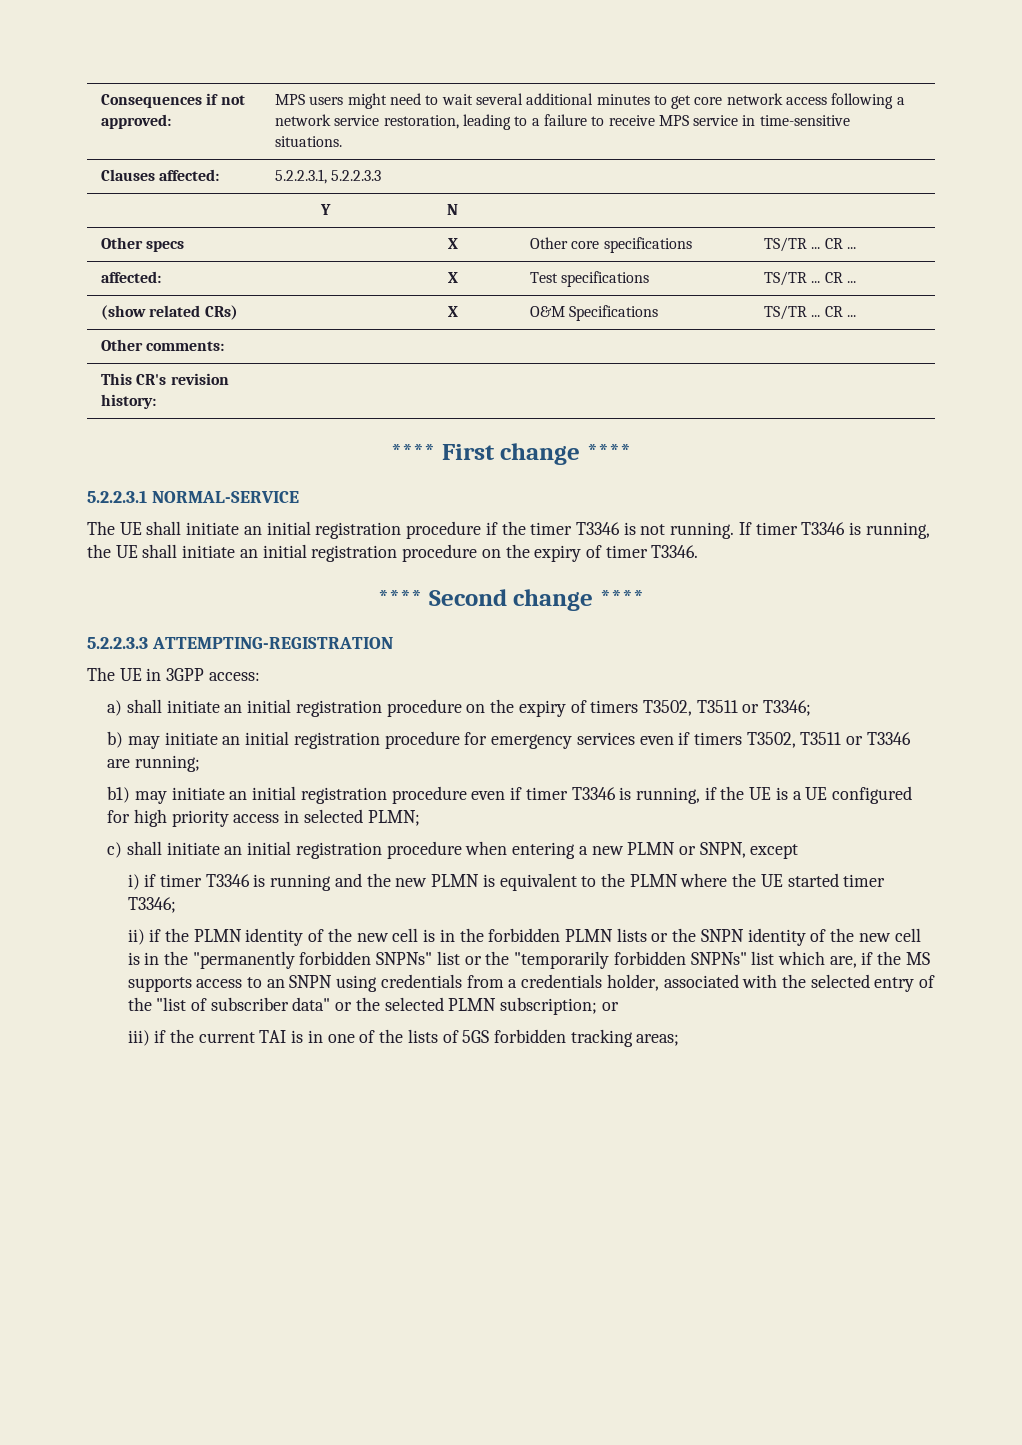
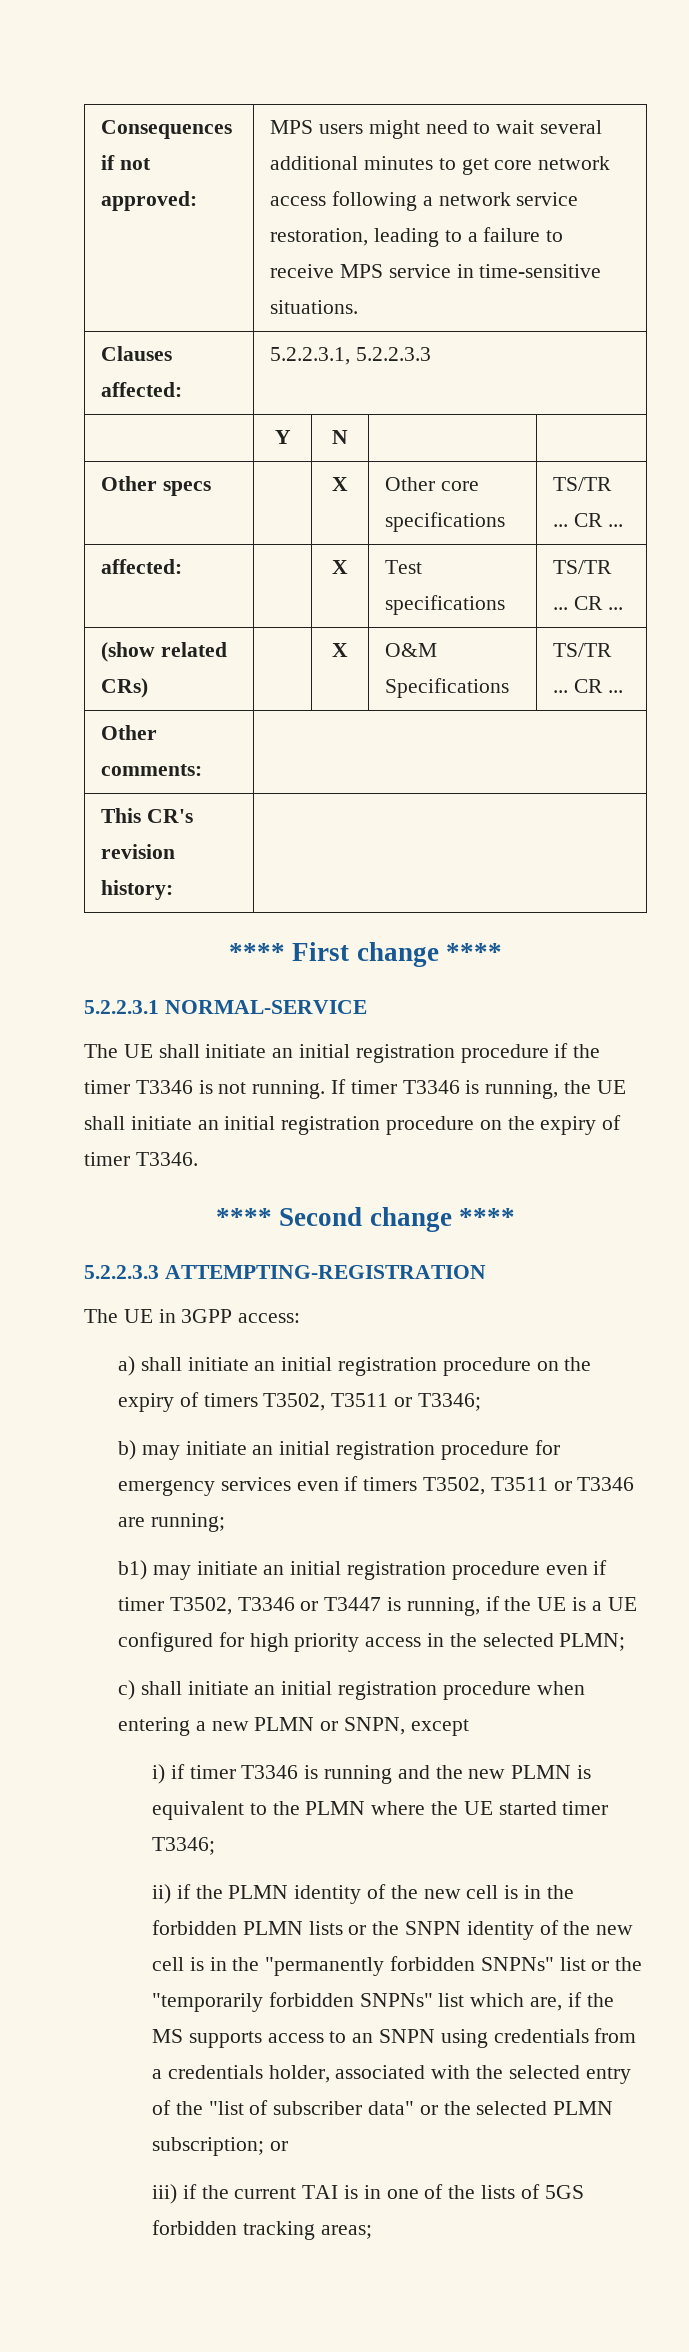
- b1) may initiate an initial registration procedure even if timer T3346 is running, if the UE is a UE configured for high priority access in selected PLMN;
+ b1) may initiate an initial registration procedure even if timer T3502, T3346 or T3447 is running, if the UE is a UE configured for high priority access in the selected PLMN;

